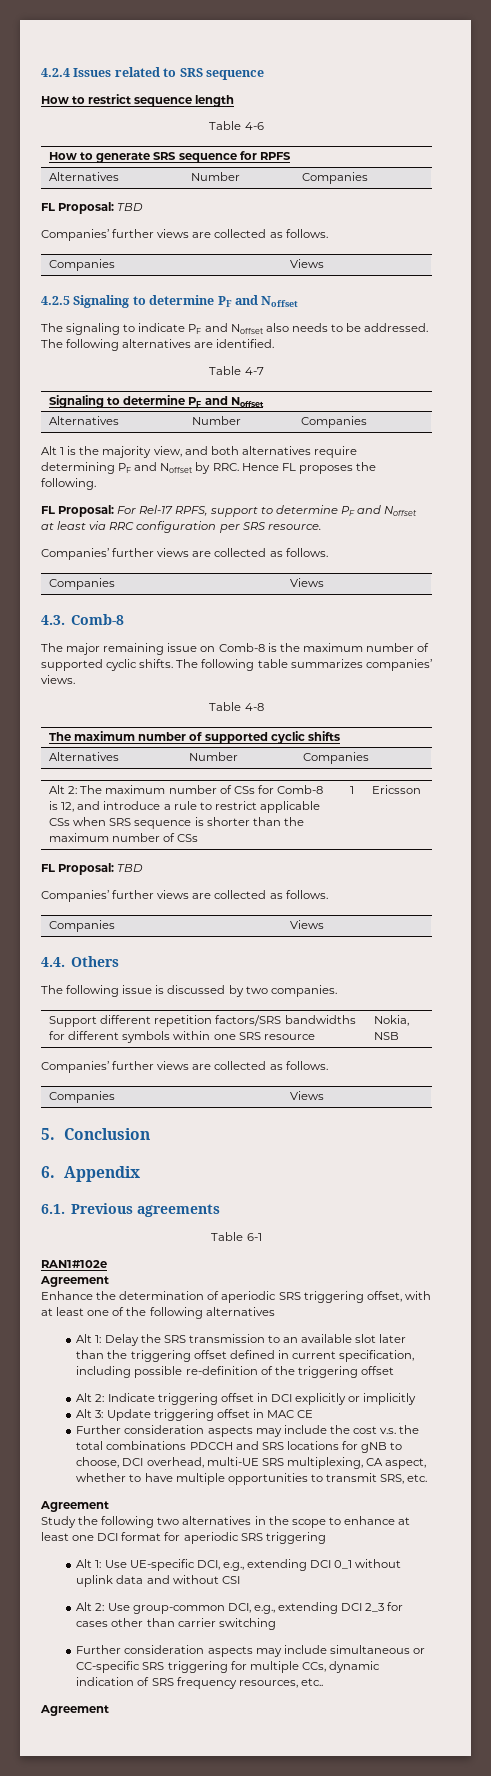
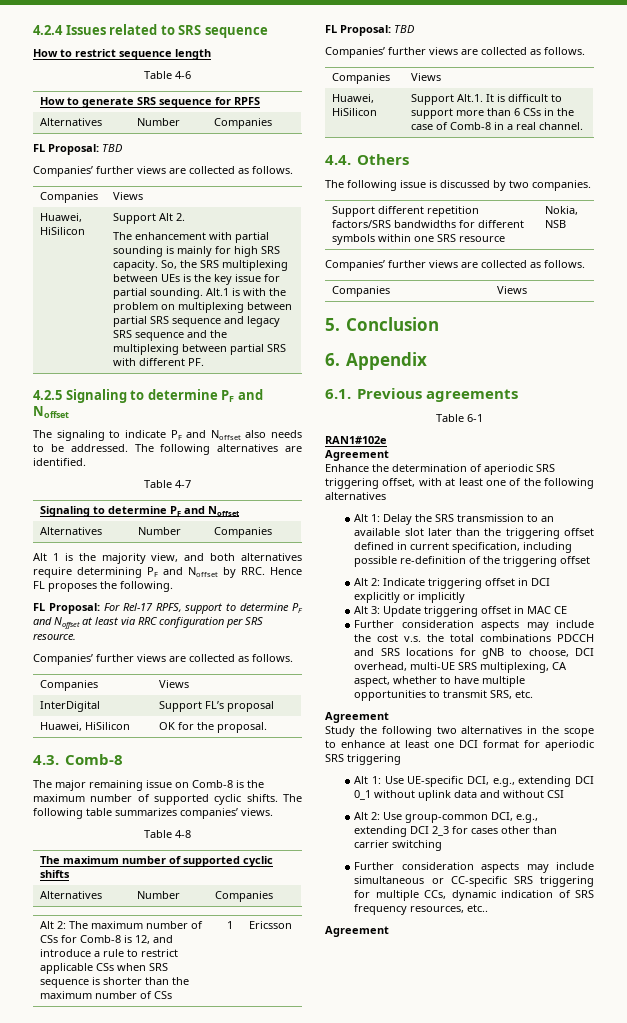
+ Huawei, HiSilicon | Support Alt 2.
+ The enhancement with partial sounding is mainly for high SRS capacity. So, the SRS multiplexing between UEs is the key issue for partial sounding. Alt.1 is with the problem on multiplexing between partial SRS sequence and legacy SRS sequence and the multiplexing between partial SRS with different PF.
+ InterDigital | Support FL’s proposal
+ Huawei, HiSilicon | OK for the proposal.
+ Huawei, HiSilicon | Support Alt.1. It is difficult to support more than 6 CSs in the case of Comb-8 in a real channel.

